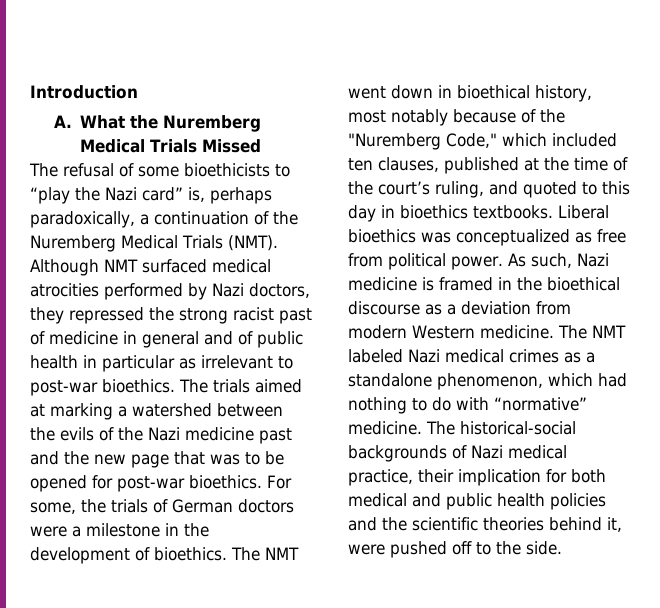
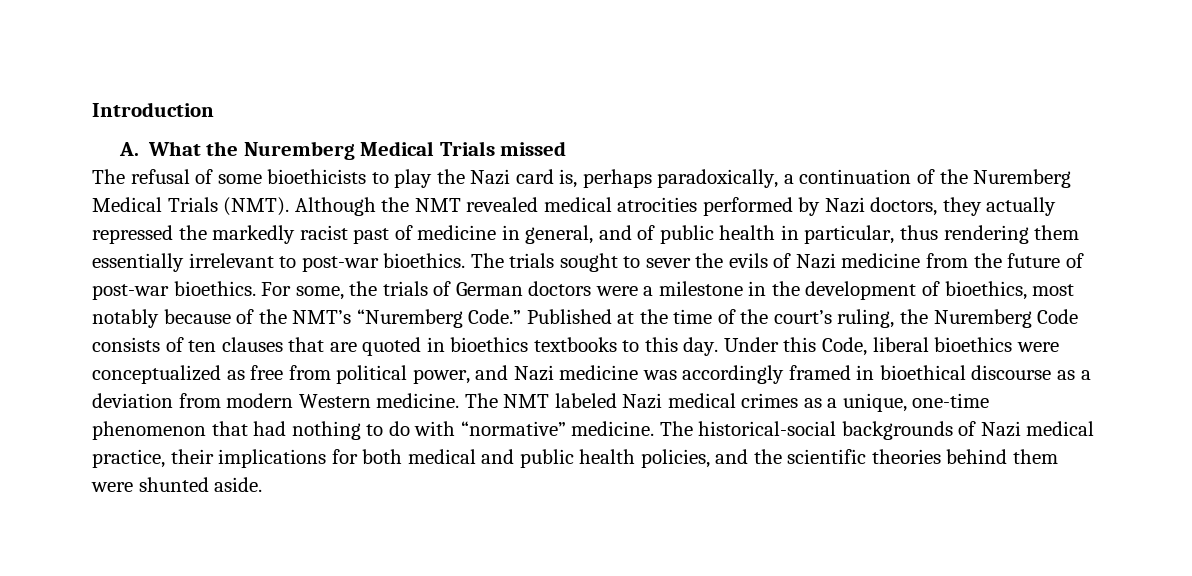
- A. What the Nuremberg Medical Trials Missed
+ A. What the Nuremberg Medical Trials missed
- The refusal of some bioethicists to “play the Nazi card” is, perhaps paradoxically, a continuation of the Nuremberg Medical Trials (NMT).
+ The refusal of some bioethicists to play the Nazi card is, perhaps paradoxically, a continuation of the Nuremberg Medical Trials (NMT).
- Although NMT surfaced medical atrocities performed by Nazi doctors, they repressed the strong racist past of medicine in general and of public health in particular as irrelevant to post-war bioethics.
+ Although the NMT revealed medical atrocities performed by Nazi doctors, they actually repressed the markedly racist past of medicine in general, and of public health in particular, thus rendering them essentially irrelevant to post-war bioethics.
- The trials aimed at marking a watershed between the evils of the Nazi medicine past and the new page that was to be opened for post-war bioethics.
+ The trials sought to sever the evils of Nazi medicine from the future of post-war bioethics.
- For some, the trials of German doctors were a milestone in the development of bioethics. The NMT went down in bioethical history, most notably because of the "Nuremberg Code," which included ten clauses, published at the time of the court’s ruling, and quoted to this day in bioethics textbooks. Liberal bioethics was conceptualized as free from political power. As such, Nazi medicine is framed in the bioethical discourse as a deviation from modern Western medicine.
+ For some, the trials of German doctors were a milestone in the development of bioethics, most notably because of the NMT’s “Nuremberg Code.” Published at the time of the court’s ruling, the Nuremberg Code consists of ten clauses that are quoted in bioethics textbooks to this day. Under this Code, liberal bioethics were conceptualized as free from political power, and Nazi medicine was accordingly framed in bioethical discourse as a deviation from modern Western medicine.
- The NMT labeled Nazi medical crimes as a standalone phenomenon, which had nothing to do with “normative” medicine.
+ The NMT labeled Nazi medical crimes as a unique, one-time phenomenon that had nothing to do with “normative” medicine.
- The historical-social backgrounds of Nazi medical practice, their implication for both medical and public health policies and the scientific theories behind it, were pushed off to the side.
+ The historical-social backgrounds of Nazi medical practice, their implications for both medical and public health policies, and the scientific theories behind them were shunted aside.

